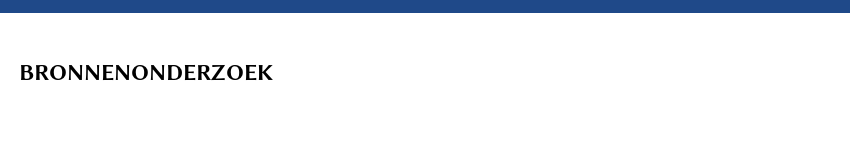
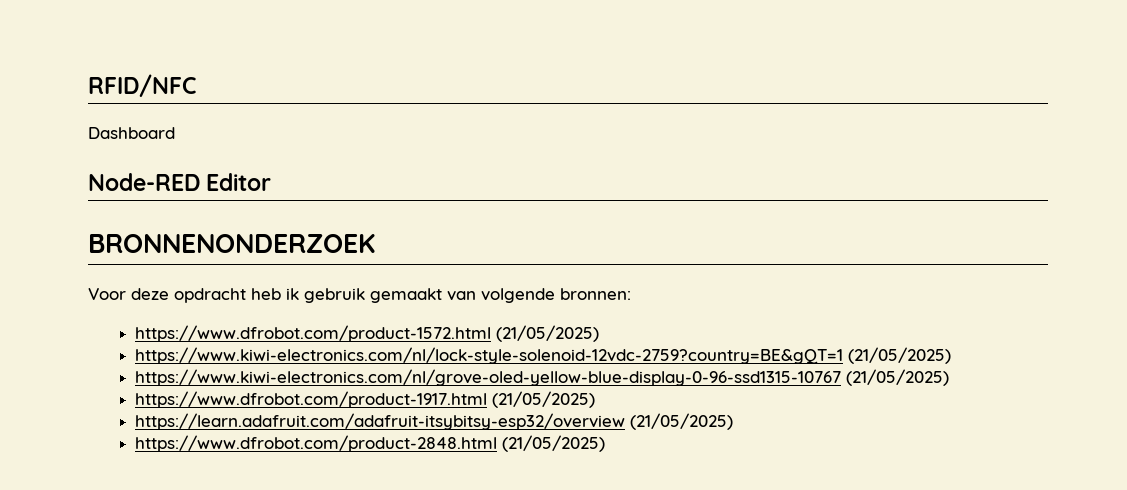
+ RFID/NFC
+ Dashboard
+ Node-RED Editor
  BRONNENONDERZOEK
+ Voor deze opdracht heb ik gebruik gemaakt van volgende bronnen:
+ https://www.dfrobot.com/product-1572.html (21/05/2025)
+ https://www.kiwi-electronics.com/nl/lock-style-solenoid-12vdc-2759?country=BE&gQT=1 (21/05/2025)
+ https://www.kiwi-electronics.com/nl/grove-oled-yellow-blue-display-0-96-ssd1315-10767 (21/05/2025)
+ https://www.dfrobot.com/product-1917.html (21/05/2025)
+ https://learn.adafruit.com/adafruit-itsybitsy-esp32/overview (21/05/2025)
+ https://www.dfrobot.com/product-2848.html (21/05/2025)

